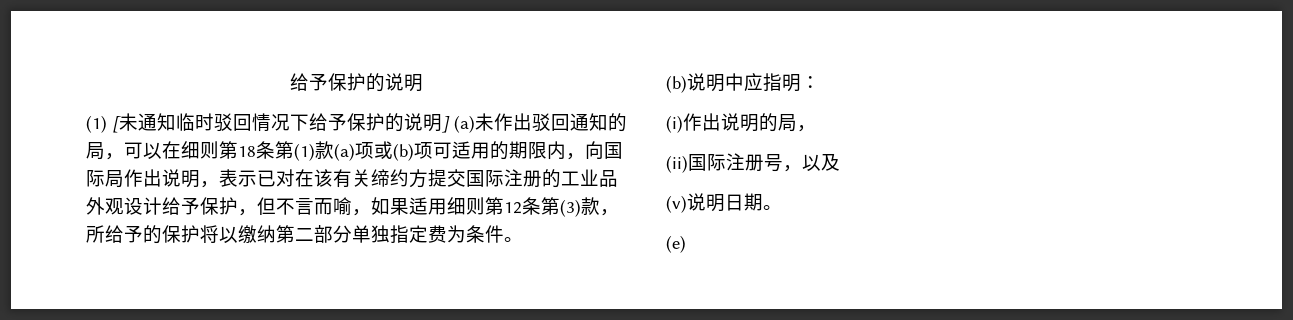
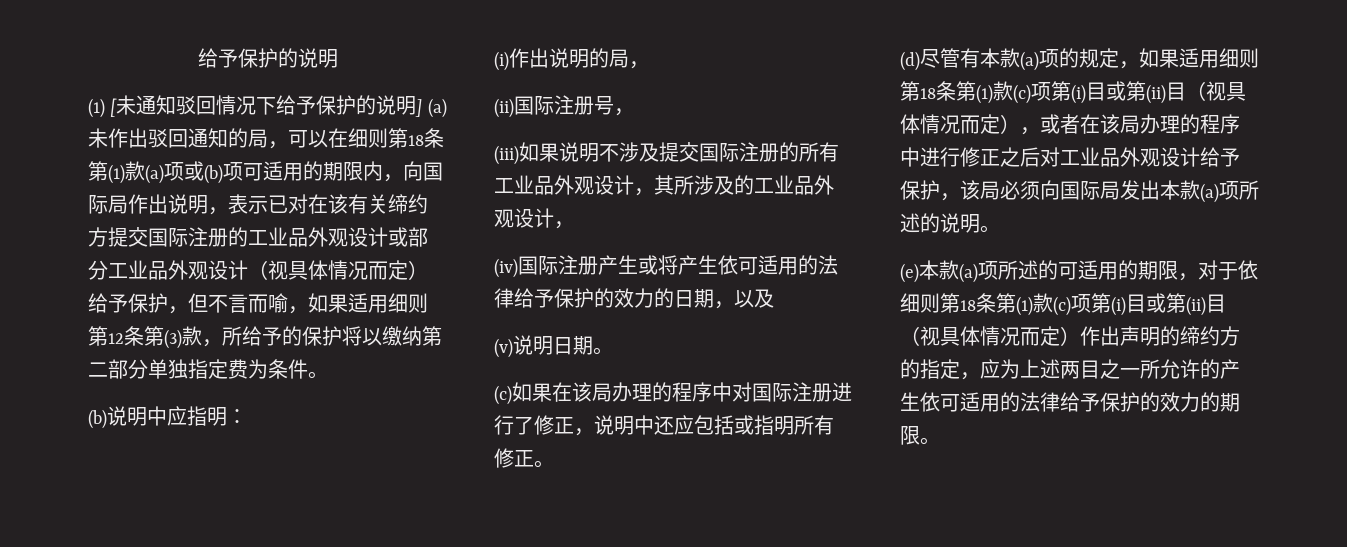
- (1) [未通知临时驳回情况下给予保护的说明] (a)未作出驳回通知的局，可以在细则第18条第(1)款(a)项或(b)项可适用的期限内，向国际局作出说明，表示已对在该有关缔约方提交国际注册的工业品外观设计给予保护，但不言而喻，如果适用细则第12条第(3)款，所给予的保护将以缴纳第二部分单独指定费为条件。
+ (1) [未通知驳回情况下给予保护的说明] (a)未作出驳回通知的局，可以在细则第18条第(1)款(a)项或(b)项可适用的期限内，向国际局作出说明，表示已对在该有关缔约方提交国际注册的工业品外观设计或部分工业品外观设计（视具体情况而定）给予保护，但不言而喻，如果适用细则第12条第(3)款，所给予的保护将以缴纳第二部分单独指定费为条件。
- (ii)国际注册号，以及
+ (ii)国际注册号，
+ (iii)如果说明不涉及提交国际注册的所有工业品外观设计，其所涉及的工业品外观设计，
+ (iv)国际注册产生或将产生依可适用的法律给予保护的效力的日期，以及
- (e)
+ (c)如果在该局办理的程序中对国际注册进行了修正，说明中还应包括或指明所有修正。
+ (d)尽管有本款(a)项的规定，如果适用细则第18条第(1)款(c)项第(i)目或第(ii)目（视具体情况而定），或者在该局办理的程序中进行修正之后对工业品外观设计给予保护，该局必须向国际局发出本款(a)项所述的说明。
+ (e)本款(a)项所述的可适用的期限，对于依细则第18条第(1)款(c)项第(i)目或第(ii)目（视具体情况而定）作出声明的缔约方的指定，应为上述两目之一所允许的产生依可适用的法律给予保护的效力的期限。

